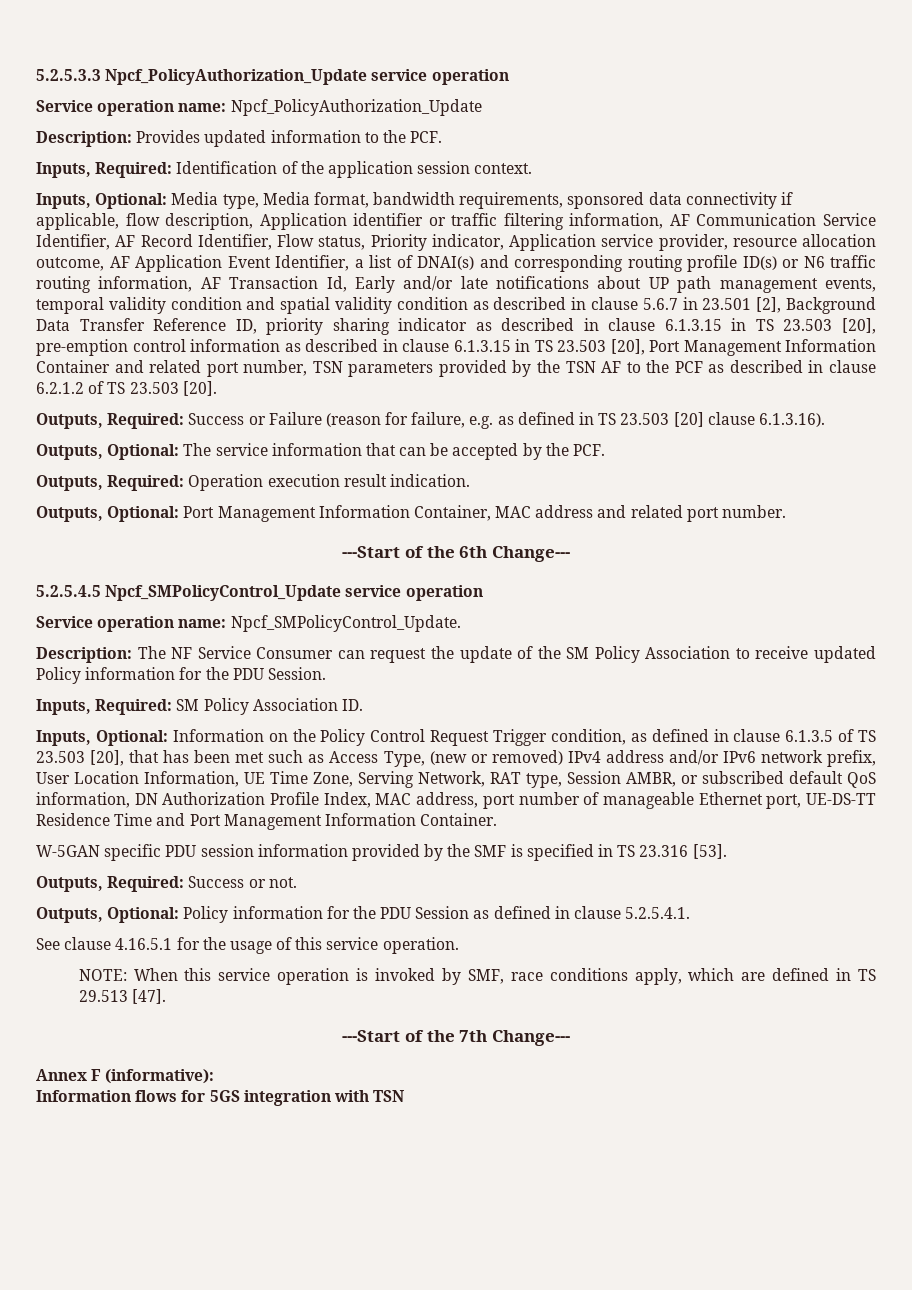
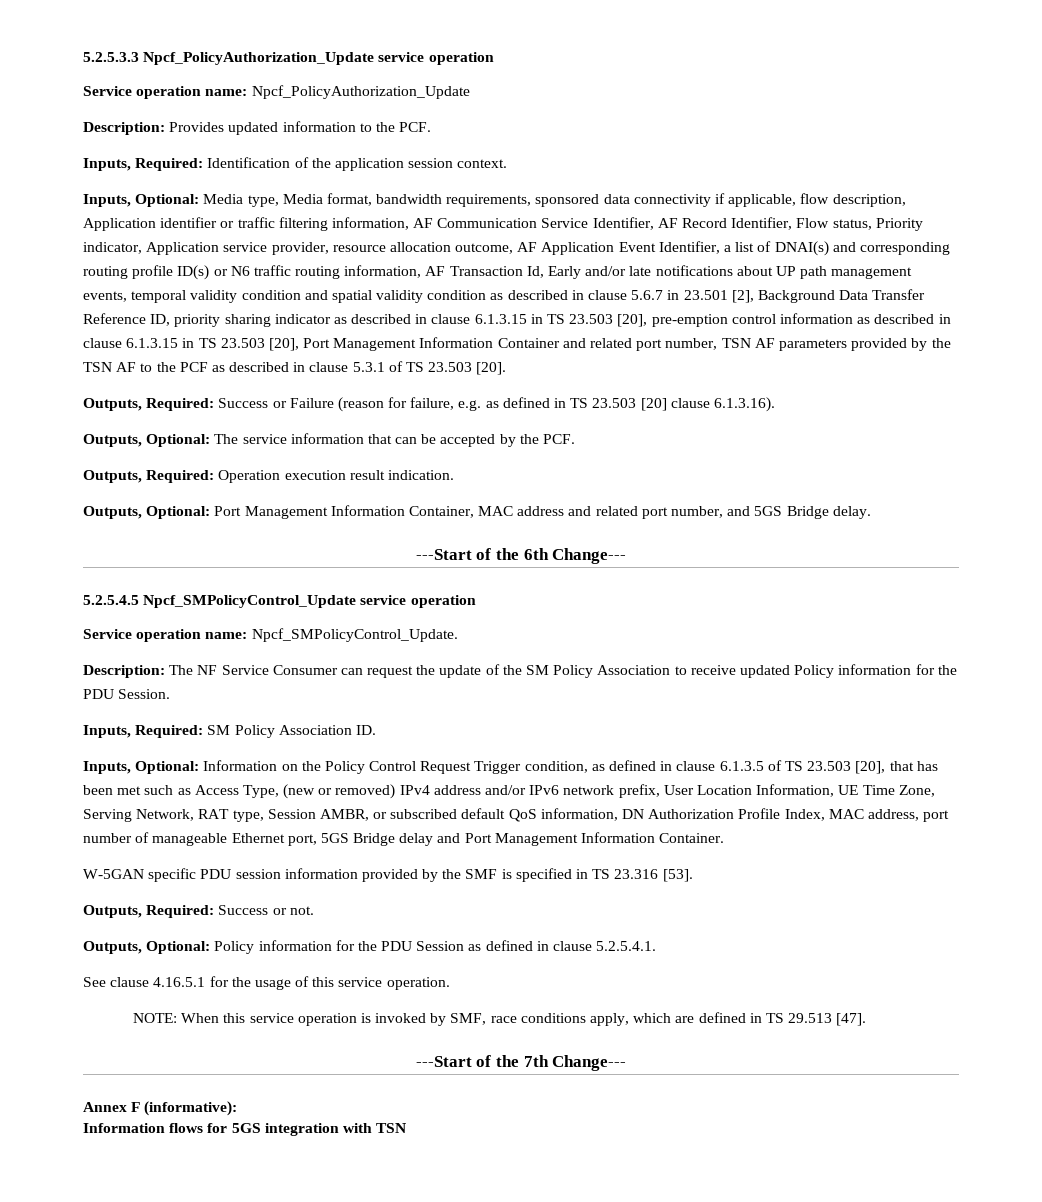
- Media type, Media format, bandwidth requirements, sponsored data connectivity if applicable, flow description, Application identifier or traffic filtering information, AF Communication Service Identifier, AF Record Identifier, Flow status, Priority indicator, Application service provider, resource allocation outcome, AF Application Event Identifier, a list of DNAI(s) and corresponding routing profile ID(s) or N6 traffic routing information, AF Transaction Id, Early and/or late notifications about UP path management events, temporal validity condition and spatial validity condition as described in clause 5.6.7 in 23.501 [2], Background Data Transfer Reference ID, priority sharing indicator as described in clause 6.1.3.15 in TS 23.503 [20], pre-emption control information as described in clause 6.1.3.15 in TS 23.503 [20], Port Management Information Container and related port number, TSN parameters provided by the TSN AF to the PCF as described in clause 6.2.1.2 of TS 23.503 [20].
+ Media type, Media format, bandwidth requirements, sponsored data connectivity if applicable, flow description, Application identifier or traffic filtering information, AF Communication Service Identifier, AF Record Identifier, Flow status, Priority indicator, Application service provider, resource allocation outcome, AF Application Event Identifier, a list of DNAI(s) and corresponding routing profile ID(s) or N6 traffic routing information, AF Transaction Id, Early and/or late notifications about UP path management events, temporal validity condition and spatial validity condition as described in clause 5.6.7 in 23.501 [2], Background Data Transfer Reference ID, priority sharing indicator as described in clause 6.1.3.15 in TS 23.503 [20], pre-emption control information as described in clause 6.1.3.15 in TS 23.503 [20], Port Management Information Container and related port number, TSN AF parameters provided by the TSN AF to the PCF as described in clause 5.3.1 of TS 23.503 [20].
- Outputs, Optional: Port Management Information Container, MAC address and related port number.
+ Outputs, Optional: Port Management Information Container, MAC address and related port number, and 5GS Bridge delay.
- Information on the Policy Control Request Trigger condition, as defined in clause 6.1.3.5 of TS 23.503 [20], that has been met such as Access Type, (new or removed) IPv4 address and/or IPv6 network prefix, User Location Information, UE Time Zone, Serving Network, RAT type, Session AMBR, or subscribed default QoS information, DN Authorization Profile Index, MAC address, port number of manageable Ethernet port, UE-DS-TT Residence Time and Port Management Information Container.
+ Information on the Policy Control Request Trigger condition, as defined in clause 6.1.3.5 of TS 23.503 [20], that has been met such as Access Type, (new or removed) IPv4 address and/or IPv6 network prefix, User Location Information, UE Time Zone, Serving Network, RAT type, Session AMBR, or subscribed default QoS information, DN Authorization Profile Index, MAC address, port number of manageable Ethernet port, 5GS Bridge delay and Port Management Information Container.

